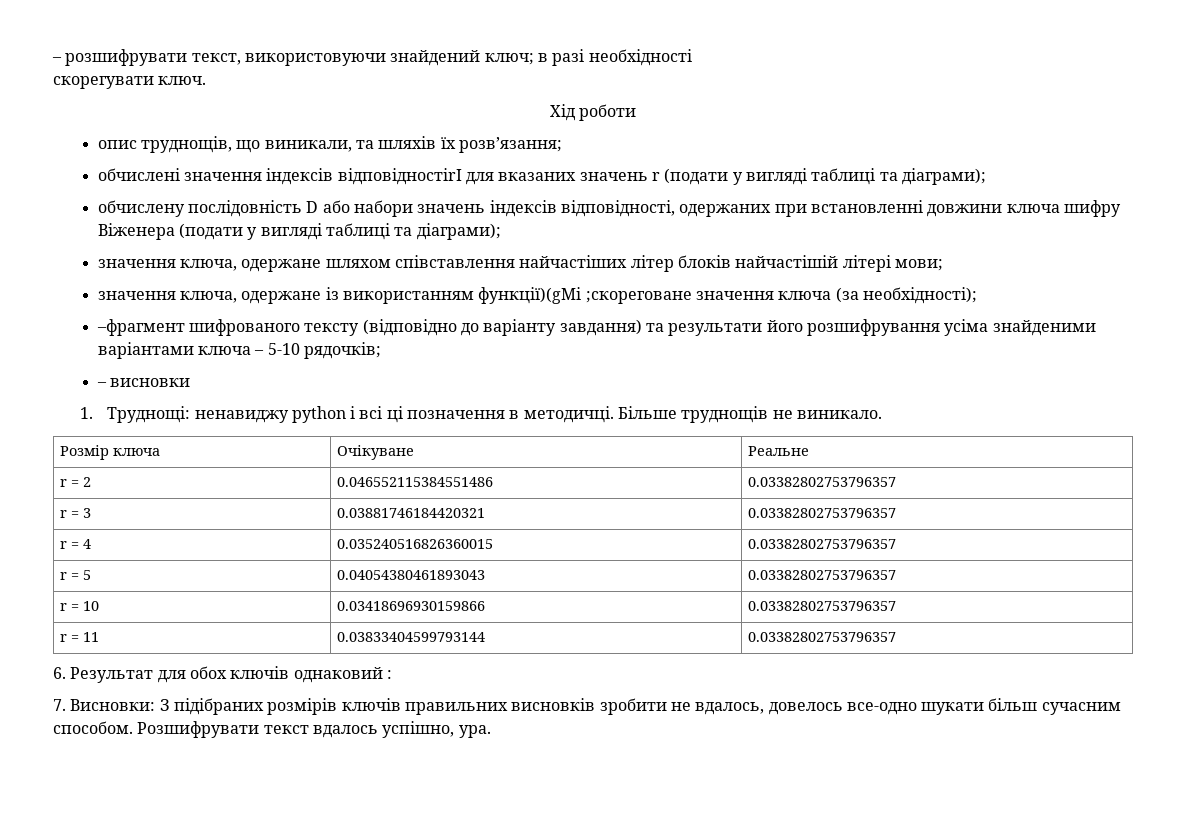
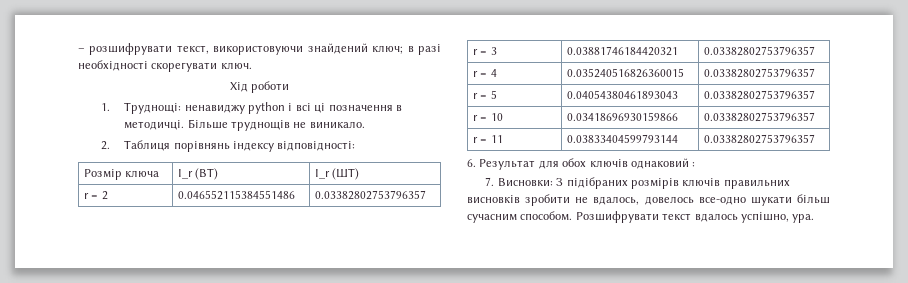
- – розшифрувати текст, використовуючи знайдений ключ; в разі необхідності
- скорегувати ключ.
+ – розшифрувати текст, використовуючи знайдений ключ; в разі необхідності скорегувати ключ.
- опис труднощів, що виникали, та шляхів їх розв’язання;
- обчислені значення індексів відповідностіrI для вказаних значень r (подати у вигляді таблиці та діаграми);
- обчислену послідовність D або набори значень індексів відповідності, одержаних при встановленні довжини ключа шифру Віженера (подати у вигляді таблиці та діаграми);
- значення ключа, одержане шляхом співставлення найчастіших літер блоків найчастішій літері мови;
- значення ключа, одержане із використанням функції)(gMi ;скореговане значення ключа (за необхідності);
- –фрагмент шифрованого тексту (відповідно до варіанту завдання) та результати його розшифрування усіма знайденими варіантами ключа – 5-10 рядочків;
- – висновки
- Розмір ключа | Очікуване | Реальне
+ 2. Таблиця порівнянь індексу відповідності:
+ Розмір ключа | I_r (ВТ) | I_r (ШТ)

